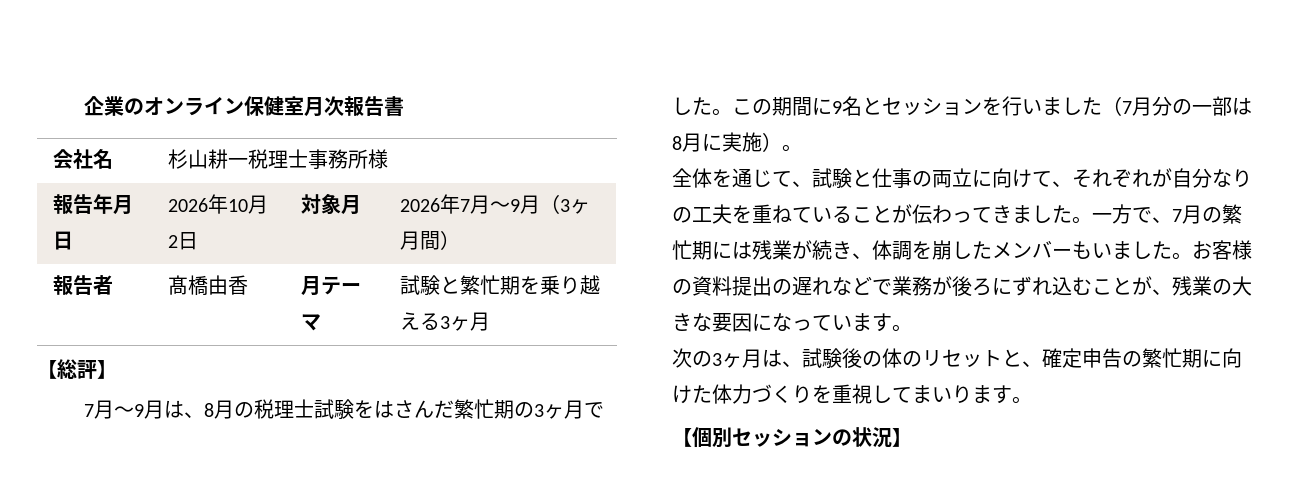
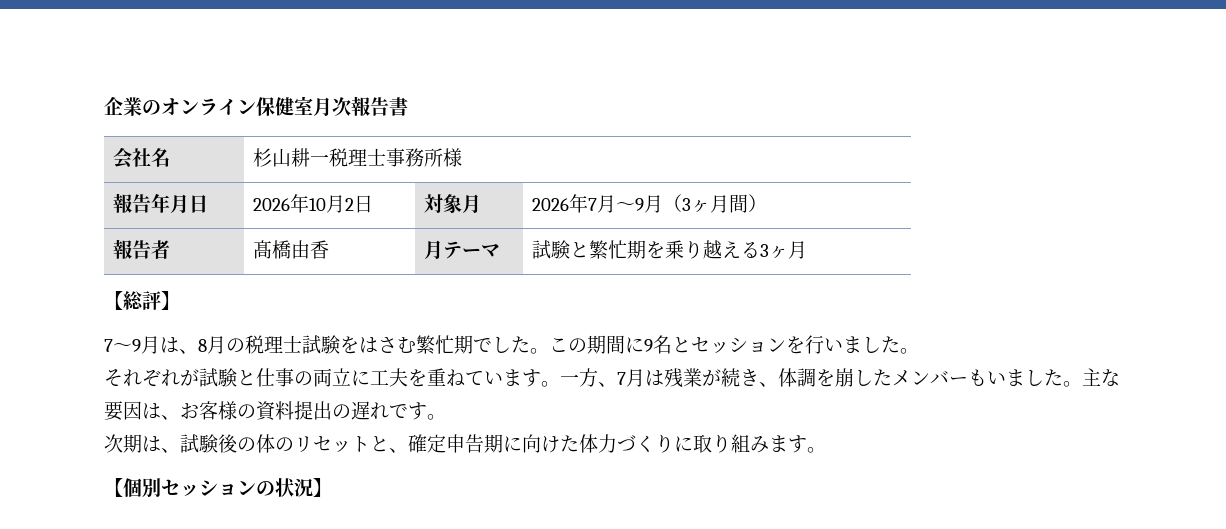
- 7月〜9月は、8月の税理士試験をはさんだ繁忙期の3ヶ月でした。
+ 7〜9月は、8月の税理士試験をはさむ繁忙期でした。
- この期間に9名とセッションを行いました（7月分の一部は8月に実施）。
- 全体を通じて、試験と仕事の両立に向けて、それぞれが自分なりの工夫を重ねていることが伝わってきました。一方で、7月の繁忙期には残業が続き、体調を崩したメンバーもいました。
+ この期間に9名とセッションを行いました。
+ それぞれが試験と仕事の両立に工夫を重ねています。一方、7月は残業が続き、体調を崩したメンバーもいました。
- お客様の資料提出の遅れなどで業務が後ろにずれ込むことが、残業の大きな要因になっています。
+ 主な要因は、お客様の資料提出の遅れです。
- 次の3ヶ月は、試験後の体のリセットと、確定申告の繁忙期に向けた体力づくりを重視してまいります。
+ 次期は、試験後の体のリセットと、確定申告期に向けた体力づくりに取り組みます。

